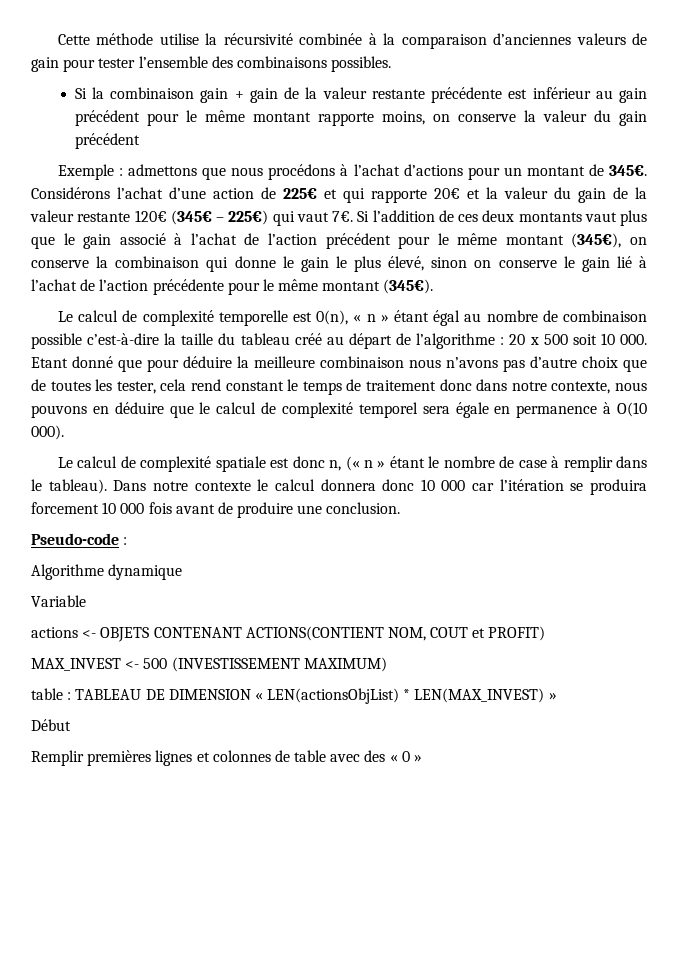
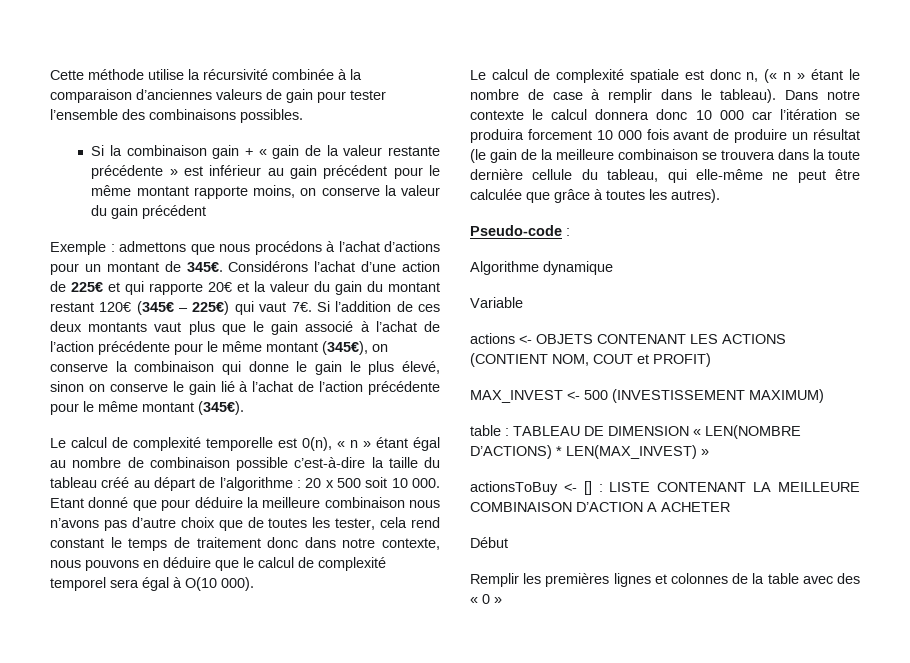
- Si la combinaison gain + gain de la valeur restante précédente est inférieur au gain précédent pour le même montant rapporte moins, on conserve la valeur du gain précédent
+ Si la combinaison gain + « gain de la valeur restante précédente » est inférieur au gain précédent pour le même montant rapporte moins, on conserve la valeur du gain précédent
- Considérons l’achat d’une action de 225€ et qui rapporte 20€ et la valeur du gain de la valeur restante 120€ (345€ – 225€) qui vaut 7€.
+ Considérons l’achat d’une action de 225€ et qui rapporte 20€ et la valeur du gain du montant restant 120€ (345€ – 225€) qui vaut 7€.
- Si l’addition de ces deux montants vaut plus que le gain associé à l’achat de l’action précédent pour le même montant (345€), on conserve la combinaison qui donne le gain le plus élevé, sinon on conserve le gain lié à l’achat de l’action précédente pour le même montant (345€).
+ Si l’addition de ces deux montants vaut plus que le gain associé à l’achat de l’action précédente pour le même montant (345€), on conserve la combinaison qui donne le gain le plus élevé, sinon on conserve le gain lié à l’achat de l’action précédente pour le même montant (345€).
- 20 x 500 soit 10 000. Etant donné que pour déduire la meilleure combinaison nous n’avons pas d’autre choix que de toutes les tester, cela rend constant le temps de traitement donc dans notre contexte, nous pouvons en déduire que le calcul de complexité temporel sera égale en permanence à O(10 000).
+ 20 x 500 soit 10 000. Etant donné que pour déduire la meilleure combinaison nous n’avons pas d’autre choix que de toutes les tester, cela rend constant le temps de traitement donc dans notre contexte, nous pouvons en déduire que le calcul de complexité temporel sera égal à O(10 000).
- Dans notre contexte le calcul donnera donc 10 000 car l’itération se produira forcement 10 000 fois avant de produire une conclusion.
+ Dans notre contexte le calcul donnera donc 10 000 car l’itération se produira forcement 10 000 fois avant de produire un résultat (le gain de la meilleure combinaison se trouvera dans la toute dernière cellule du tableau, qui elle-même ne peut être calculée que grâce à toutes les autres).
- actions <- OBJETS CONTENANT ACTIONS(CONTIENT NOM, COUT et PROFIT)
+ actions <- OBJETS CONTENANT LES ACTIONS (CONTIENT NOM, COUT et PROFIT)
- table : TABLEAU DE DIMENSION « LEN(actionsObjList) * LEN(MAX_INVEST) »
+ table : TABLEAU DE DIMENSION « LEN(NOMBRE D’ACTIONS) * LEN(MAX_INVEST) »
+ actionsToBuy <- [] : LISTE CONTENANT LA MEILLEURE COMBINAISON D’ACTION A ACHETER
- Remplir premières lignes et colonnes de table avec des « 0 »
+ Remplir les premières lignes et colonnes de la table avec des « 0 »

